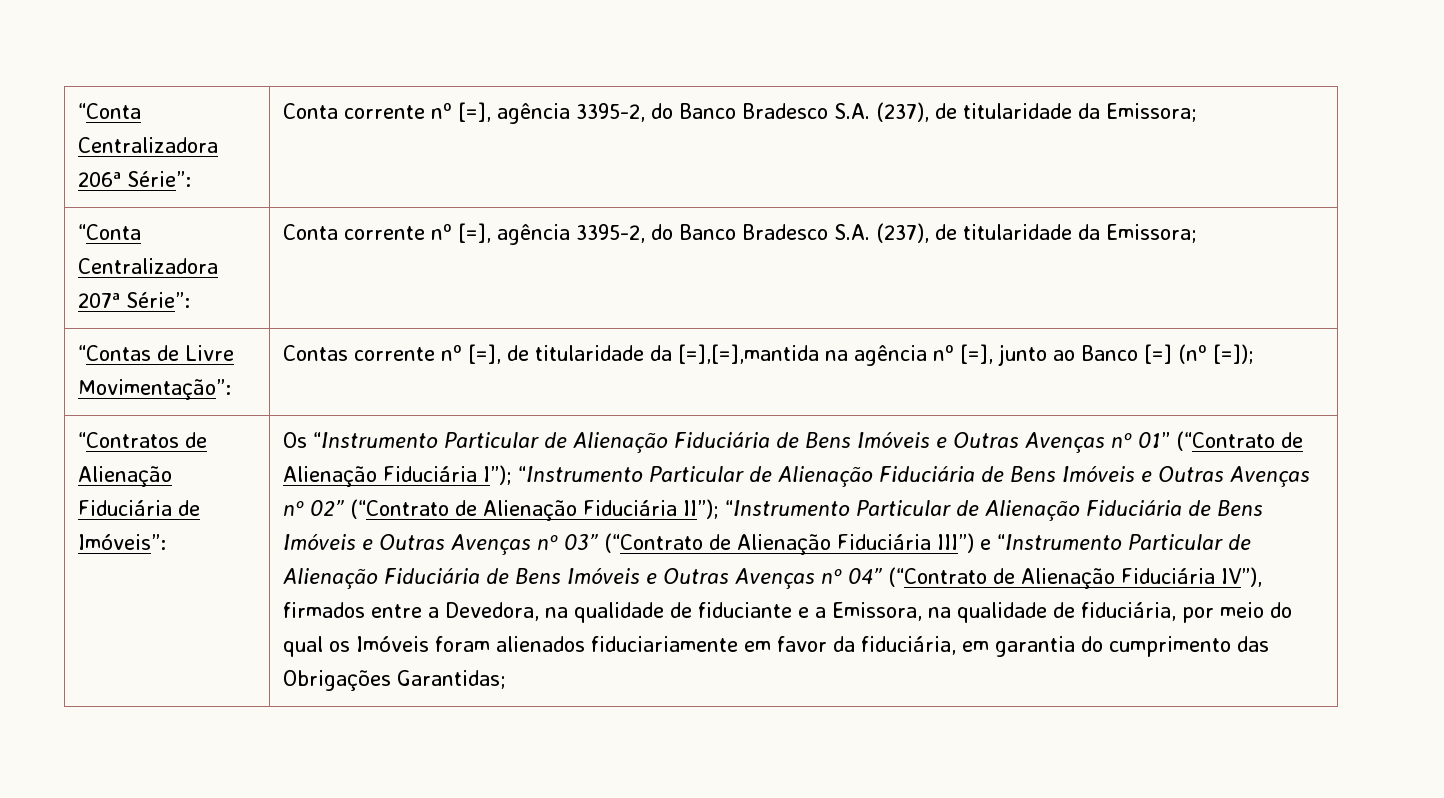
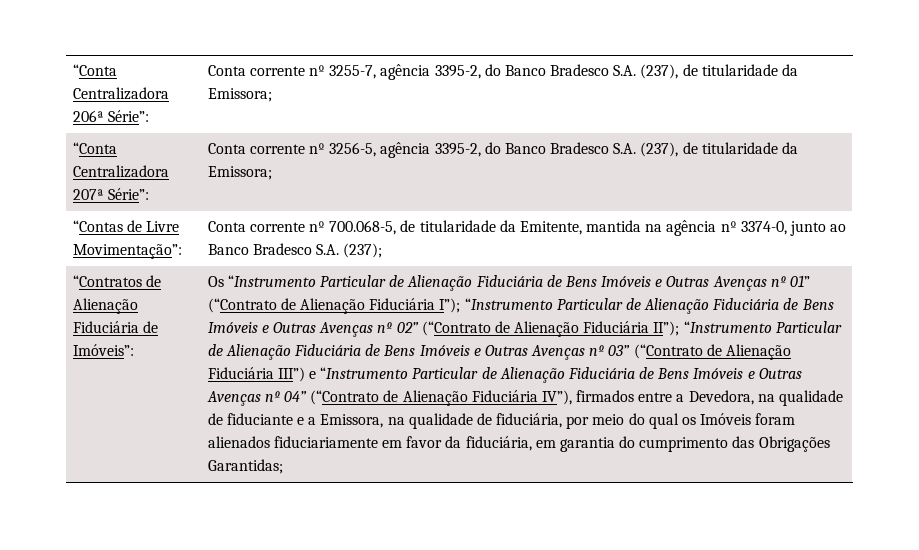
- “Conta Centralizadora 206ª Série”: | Conta corrente nº [=], agência 3395-2, do Banco Bradesco S.A. (237), de titularidade da Emissora;
+ “Conta Centralizadora 206ª Série”: | Conta corrente nº 3255-7, agência 3395-2, do Banco Bradesco S.A. (237), de titularidade da Emissora;
- “Conta Centralizadora 207ª Série”: | Conta corrente nº [=], agência 3395-2, do Banco Bradesco S.A. (237), de titularidade da Emissora;
+ “Conta Centralizadora 207ª Série”: | Conta corrente nº 3256-5, agência 3395-2, do Banco Bradesco S.A. (237), de titularidade da Emissora;
- “Contas de Livre Movimentação”: | Contas corrente nº [=], de titularidade da [=],[=],mantida na agência nº [=], junto ao Banco [=] (nº [=]);
+ “Contas de Livre Movimentação”: | Conta corrente nº 700.068-5, de titularidade da Emitente, mantida na agência nº 3374-0, junto ao Banco Bradesco S.A. (237);

